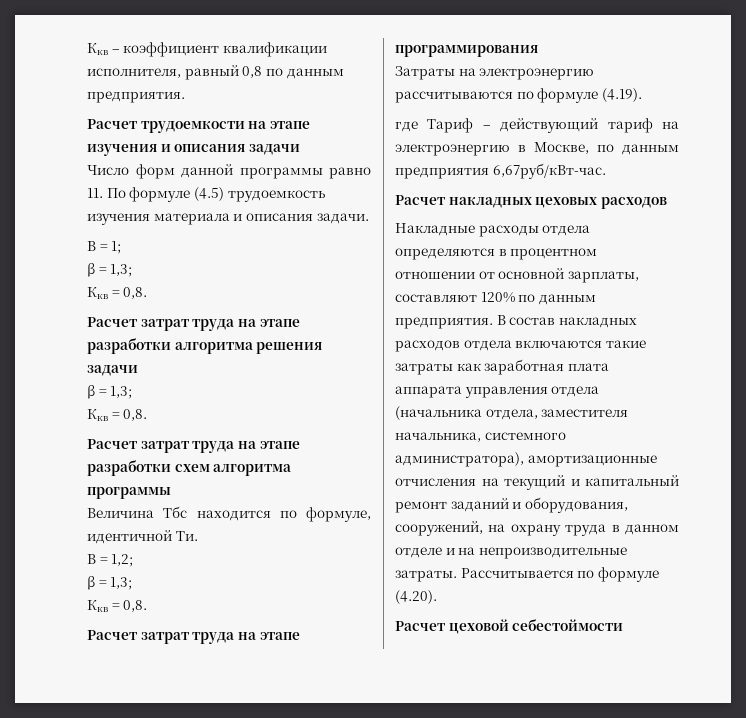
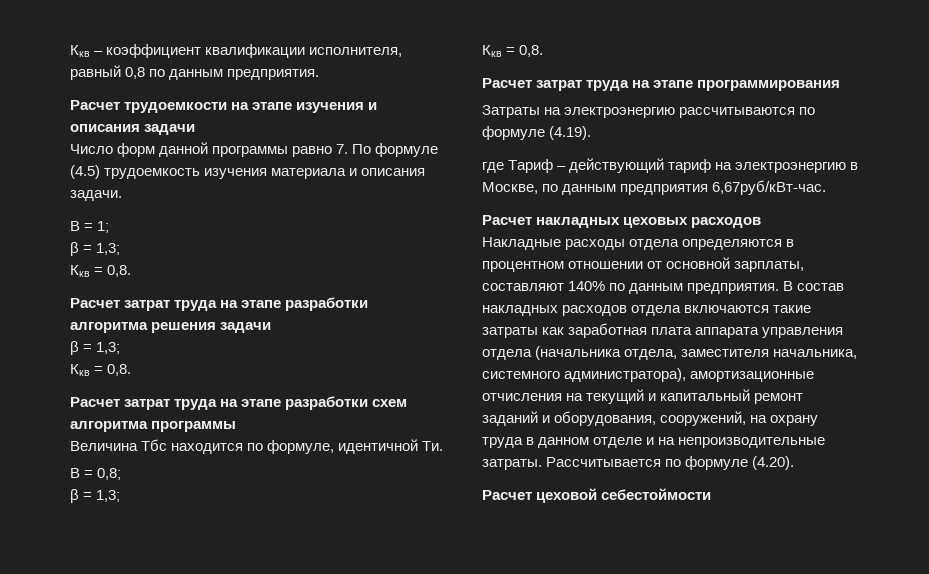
- Число форм данной программы равно 11. По формуле (4.5) трудоемкость изучения материала и описания задачи.
+ Число форм данной программы равно 7. По формуле (4.5) трудоемкость изучения материала и описания задачи.
- B = 1,2;
+ B = 0,8;
- Накладные расходы отдела определяются в процентном отношении от основной зарплаты, составляют 120% по данным предприятия.
+ Накладные расходы отдела определяются в процентном отношении от основной зарплаты, составляют 140% по данным предприятия.

